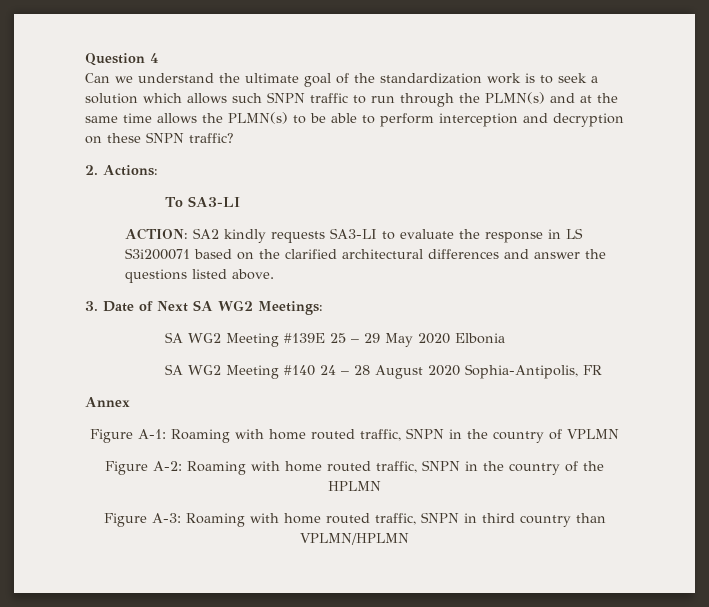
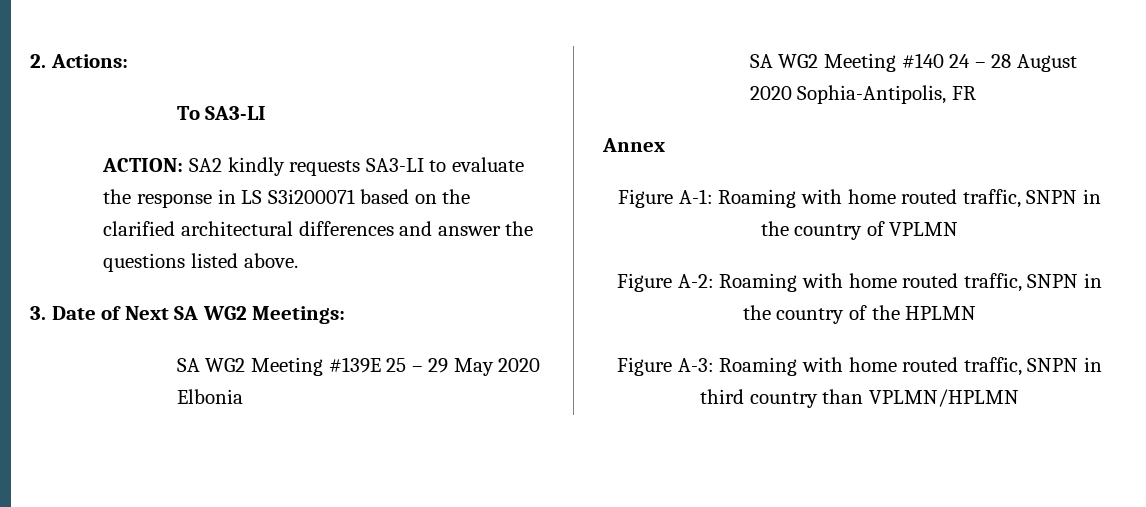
- Question 4
- Can we understand the ultimate goal of the standardization work is to seek a solution which allows such SNPN traffic to run through the PLMN(s) and at the same time allows the PLMN(s) to be able to perform interception and decryption on these SNPN traffic?

